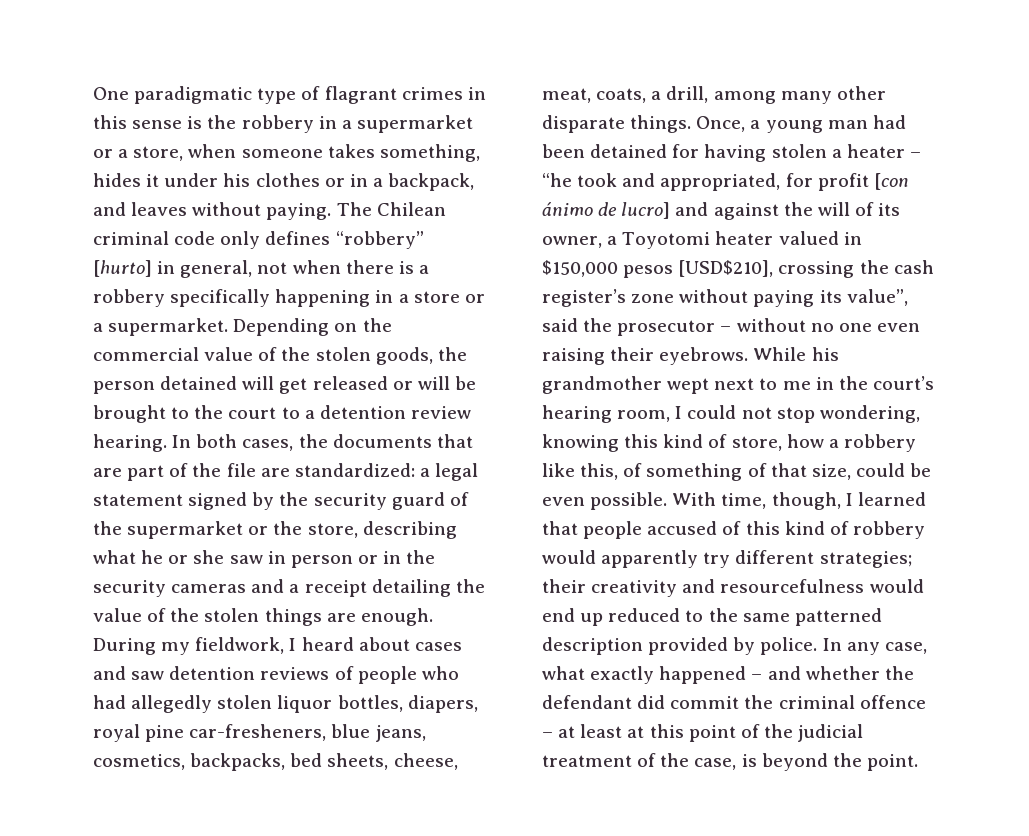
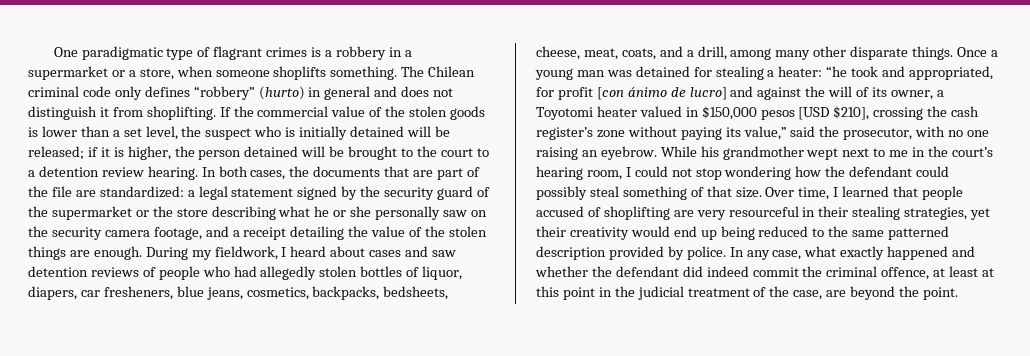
- One paradigmatic type of flagrant crimes in this sense is the robbery in a supermarket or a store, when someone takes something, hides it under his clothes or in a backpack, and leaves without paying.
+ One paradigmatic type of flagrant crimes is a robbery in a supermarket or a store, when someone shoplifts something.
- The Chilean criminal code only defines “robbery” [hurto] in general, not when there is a robbery specifically happening in a store or a supermarket. Depending on the commercial value of the stolen goods, the person detained will get released or will be brought to the court to a detention review hearing.
+ The Chilean criminal code only defines “robbery” (hurto) in general and does not distinguish it from shoplifting. If the commercial value of the stolen goods is lower than a set level, the suspect who is initially detained will be released; if it is higher, the person detained will be brought to the court to a detention review hearing.
- In both cases, the documents that are part of the file are standardized: a legal statement signed by the security guard of the supermarket or the store, describing what he or she saw in person or in the security cameras and a receipt detailing the value of the stolen things are enough.
+ In both cases, the documents that are part of the file are standardized: a legal statement signed by the security guard of the supermarket or the store describing what he or she personally saw on the security camera footage, and a receipt detailing the value of the stolen things are enough.
- During my fieldwork, I heard about cases and saw detention reviews of people who had allegedly stolen liquor bottles, diapers, royal pine car-fresheners, blue jeans, cosmetics, backpacks, bed sheets, cheese, meat, coats, a drill, among many other disparate things.
+ During my fieldwork, I heard about cases and saw detention reviews of people who had allegedly stolen bottles of liquor, diapers, car fresheners, blue jeans, cosmetics, backpacks, bedsheets, cheese, meat, coats, and a drill, among many other disparate things.
- Once, a young man had been detained for having stolen a heater – “he took and appropriated, for profit [con ánimo de lucro] and against the will of its owner, a Toyotomi heater valued in $150,000 pesos [USD$210], crossing the cash register’s zone without paying its value”, said the prosecutor – without no one even raising their eyebrows.
+ Once a young man was detained for stealing a heater: “he took and appropriated, for profit [con ánimo de lucro] and against the will of its owner, a Toyotomi heater valued in $150,000 pesos [USD $210], crossing the cash register’s zone without paying its value,” said the prosecutor, with no one raising an eyebrow.
- While his grandmother wept next to me in the court’s hearing room, I could not stop wondering, knowing this kind of store, how a robbery like this, of something of that size, could be even possible. With time, though, I learned that people accused of this kind of robbery would apparently try different strategies; their creativity and resourcefulness would end up reduced to the same patterned description provided by police.
+ While his grandmother wept next to me in the court’s hearing room, I could not stop wondering how the defendant could possibly steal something of that size. Over time, I learned that people accused of shoplifting are very resourceful in their stealing strategies, yet their creativity would end up being reduced to the same patterned description provided by police.
- In any case, what exactly happened – and whether the defendant did commit the criminal offence – at least at this point of the judicial treatment of the case, is beyond the point.
+ In any case, what exactly happened and whether the defendant did indeed commit the criminal offence, at least at this point in the judicial treatment of the case, are beyond the point.

